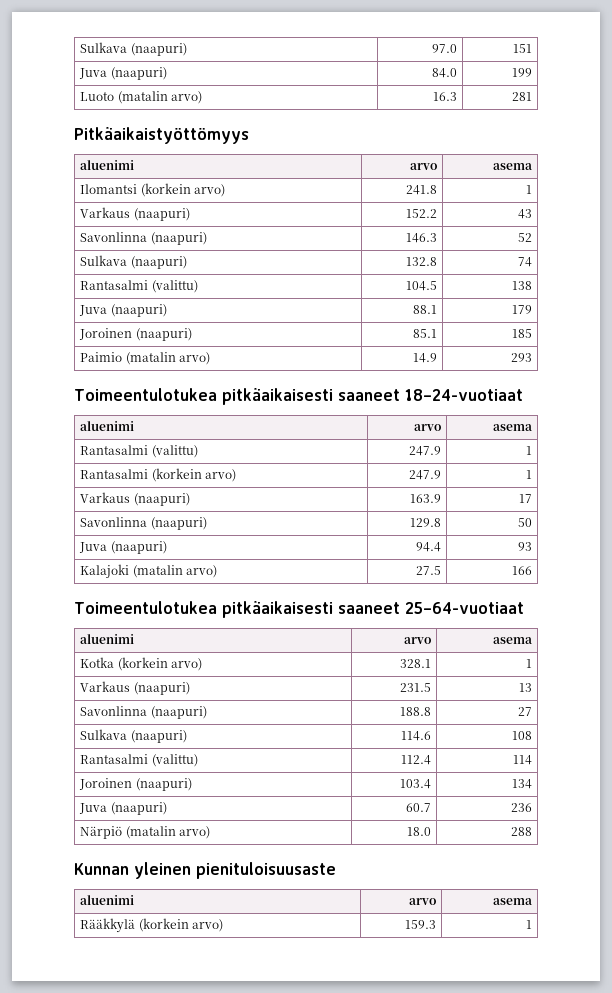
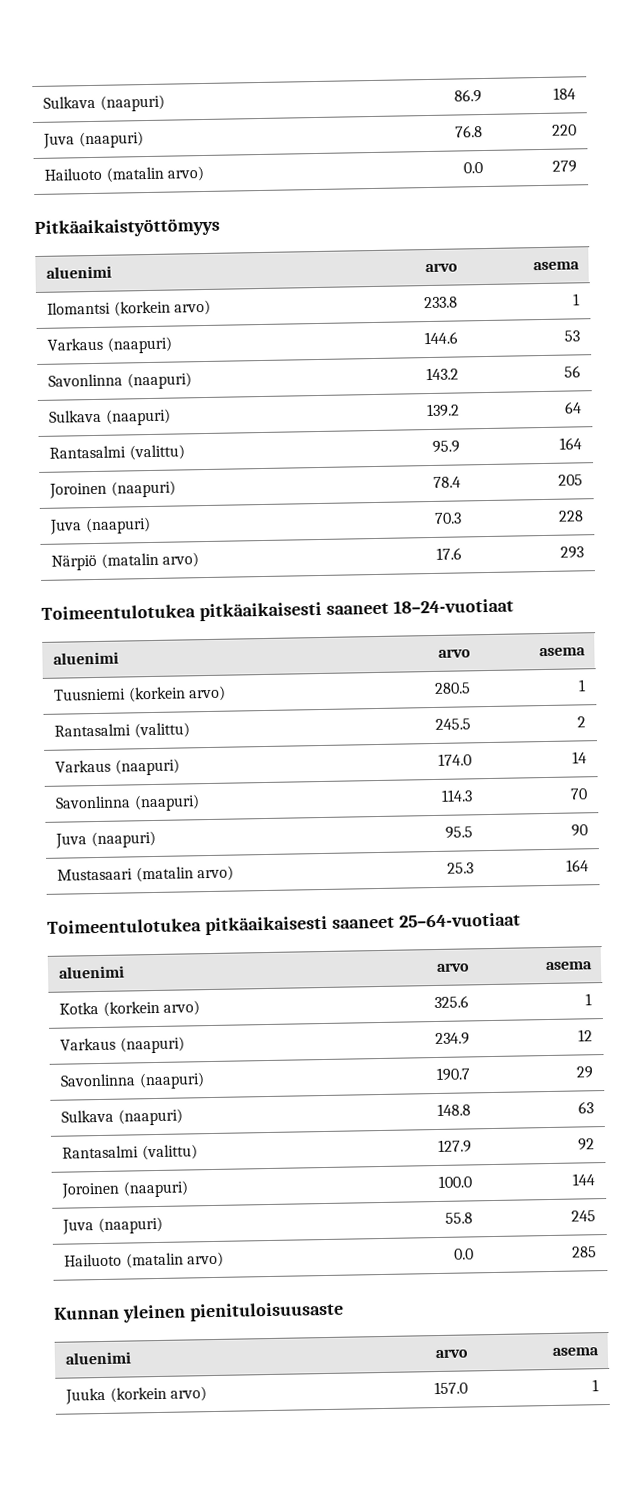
- Sulkava (naapuri) | 97.0 | 151
- Juva (naapuri) | 84.0 | 199
- Luoto (matalin arvo) | 16.3 | 281
+ Sulkava (naapuri) | 86.9 | 184
+ Juva (naapuri) | 76.8 | 220
+ Hailuoto (matalin arvo) | 0.0 | 279
- Ilomantsi (korkein arvo) | 241.8 | 1
- Varkaus (naapuri) | 152.2 | 43
- Savonlinna (naapuri) | 146.3 | 52
- Sulkava (naapuri) | 132.8 | 74
- Rantasalmi (valittu) | 104.5 | 138
- Juva (naapuri) | 88.1 | 179
- Joroinen (naapuri) | 85.1 | 185
- Paimio (matalin arvo) | 14.9 | 293
+ Ilomantsi (korkein arvo) | 233.8 | 1
+ Varkaus (naapuri) | 144.6 | 53
+ Savonlinna (naapuri) | 143.2 | 56
+ Sulkava (naapuri) | 139.2 | 64
+ Rantasalmi (valittu) | 95.9 | 164
+ Joroinen (naapuri) | 78.4 | 205
+ Juva (naapuri) | 70.3 | 228
+ Närpiö (matalin arvo) | 17.6 | 293
- Rantasalmi (valittu) | 247.9 | 1
- Rantasalmi (korkein arvo) | 247.9 | 1
- Varkaus (naapuri) | 163.9 | 17
- Savonlinna (naapuri) | 129.8 | 50
- Juva (naapuri) | 94.4 | 93
- Kalajoki (matalin arvo) | 27.5 | 166
+ Tuusniemi (korkein arvo) | 280.5 | 1
+ Rantasalmi (valittu) | 245.5 | 2
+ Varkaus (naapuri) | 174.0 | 14
+ Savonlinna (naapuri) | 114.3 | 70
+ Juva (naapuri) | 95.5 | 90
+ Mustasaari (matalin arvo) | 25.3 | 164
- Kotka (korkein arvo) | 328.1 | 1
- Varkaus (naapuri) | 231.5 | 13
- Savonlinna (naapuri) | 188.8 | 27
- Sulkava (naapuri) | 114.6 | 108
- Rantasalmi (valittu) | 112.4 | 114
- Joroinen (naapuri) | 103.4 | 134
- Juva (naapuri) | 60.7 | 236
- Närpiö (matalin arvo) | 18.0 | 288
+ Kotka (korkein arvo) | 325.6 | 1
+ Varkaus (naapuri) | 234.9 | 12
+ Savonlinna (naapuri) | 190.7 | 29
+ Sulkava (naapuri) | 148.8 | 63
+ Rantasalmi (valittu) | 127.9 | 92
+ Joroinen (naapuri) | 100.0 | 144
+ Juva (naapuri) | 55.8 | 245
+ Hailuoto (matalin arvo) | 0.0 | 285
- Rääkkylä (korkein arvo) | 159.3 | 1
+ Juuka (korkein arvo) | 157.0 | 1

